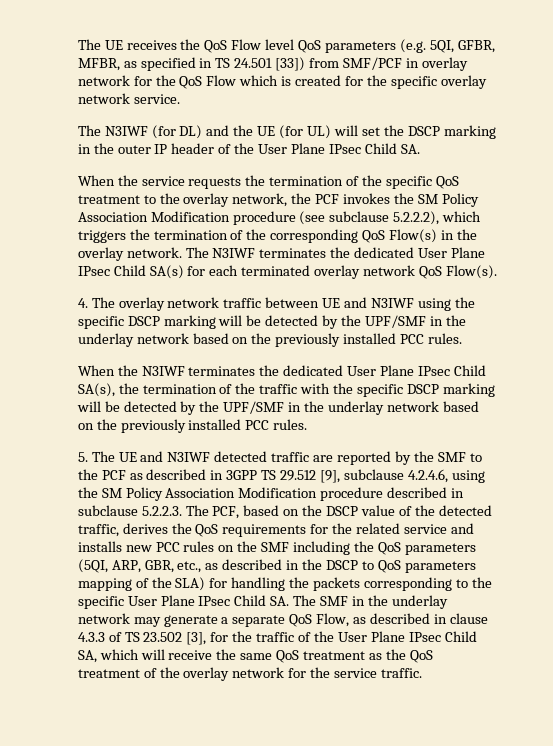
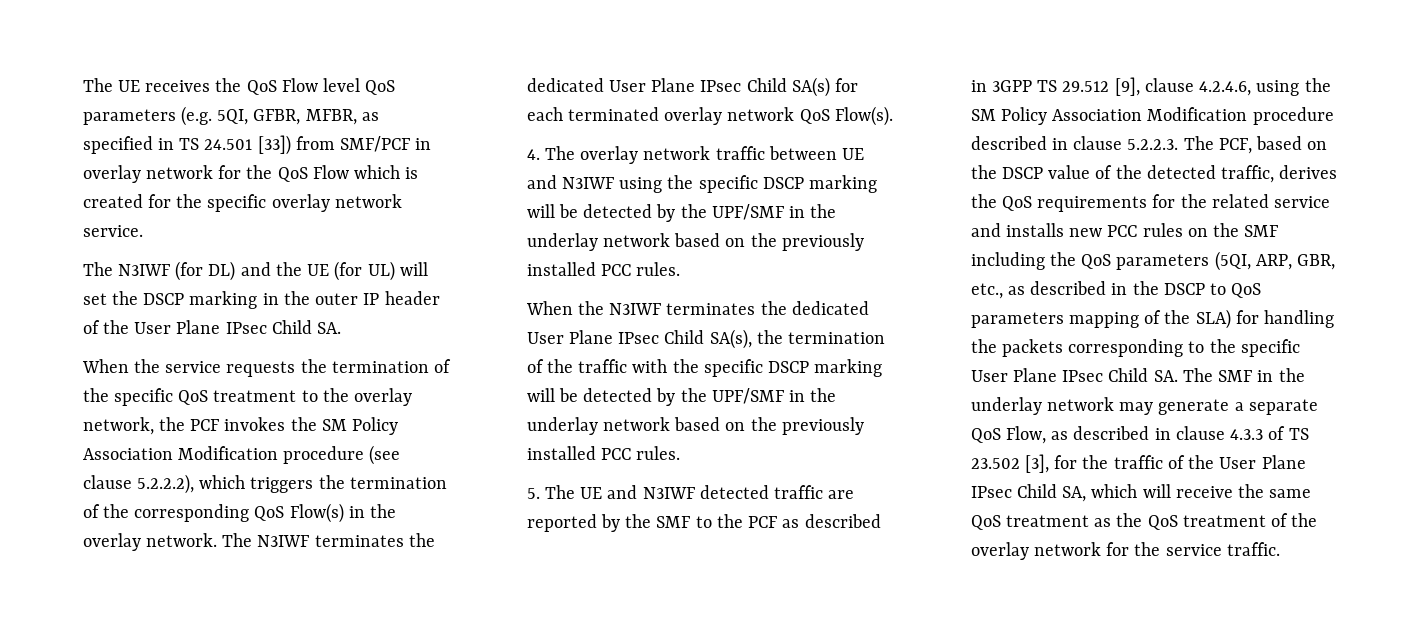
- When the service requests the termination of the specific QoS treatment to the overlay network, the PCF invokes the SM Policy Association Modification procedure (see subclause 5.2.2.2), which triggers the termination of the corresponding QoS Flow(s) in the overlay network.
+ When the service requests the termination of the specific QoS treatment to the overlay network, the PCF invokes the SM Policy Association Modification procedure (see clause 5.2.2.2), which triggers the termination of the corresponding QoS Flow(s) in the overlay network.
- 5. The UE and N3IWF detected traffic are reported by the SMF to the PCF as described in 3GPP TS 29.512 [9], subclause 4.2.4.6, using the SM Policy Association Modification procedure described in subclause 5.2.2.3. The PCF, based on the DSCP value of the detected traffic, derives the QoS requirements for the related service and installs new PCC rules on the SMF including the QoS parameters (5QI, ARP, GBR, etc., as described in the DSCP to QoS parameters mapping of the SLA) for handling the packets corresponding to the specific User Plane IPsec Child SA. The SMF in the underlay network may generate a separate QoS Flow, as described in clause 4.3.3 of TS 23.502 [3], for the traffic of the User Plane IPsec Child SA, which will receive the same QoS treatment as the QoS treatment of the overlay network for the service traffic.
+ 5. The UE and N3IWF detected traffic are reported by the SMF to the PCF as described in 3GPP TS 29.512 [9], clause 4.2.4.6, using the SM Policy Association Modification procedure described in clause 5.2.2.3. The PCF, based on the DSCP value of the detected traffic, derives the QoS requirements for the related service and installs new PCC rules on the SMF including the QoS parameters (5QI, ARP, GBR, etc., as described in the DSCP to QoS parameters mapping of the SLA) for handling the packets corresponding to the specific User Plane IPsec Child SA. The SMF in the underlay network may generate a separate QoS Flow, as described in clause 4.3.3 of TS 23.502 [3], for the traffic of the User Plane IPsec Child SA, which will receive the same QoS treatment as the QoS treatment of the overlay network for the service traffic.

